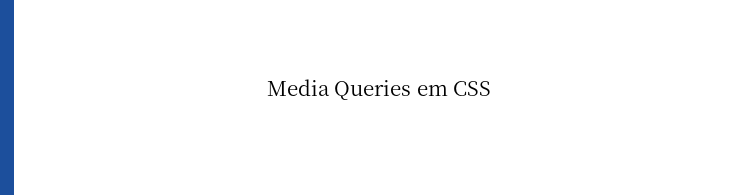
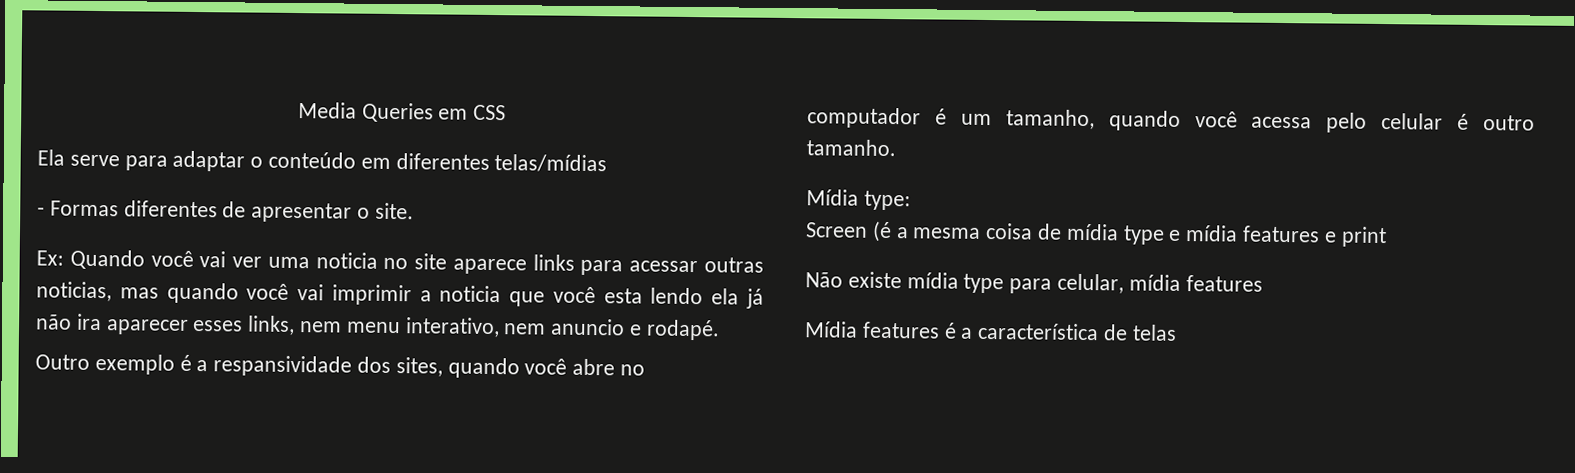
+ Ela serve para adaptar o conteúdo em diferentes telas/mídias
+ - Formas diferentes de apresentar o site.
+ Ex: Quando você vai ver uma noticia no site aparece links para acessar outras noticias, mas quando você vai imprimir a noticia que você esta lendo ela já não ira aparecer esses links, nem menu interativo, nem anuncio e rodapé.
+ Outro exemplo é a respansividade dos sites, quando você abre no computador é um tamanho, quando você acessa pelo celular é outro tamanho.
+ Mídia type:
+ Screen (é a mesma coisa de mídia type e mídia features e print
+ Não existe mídia type para celular, mídia features
+ Mídia features é a característica de telas

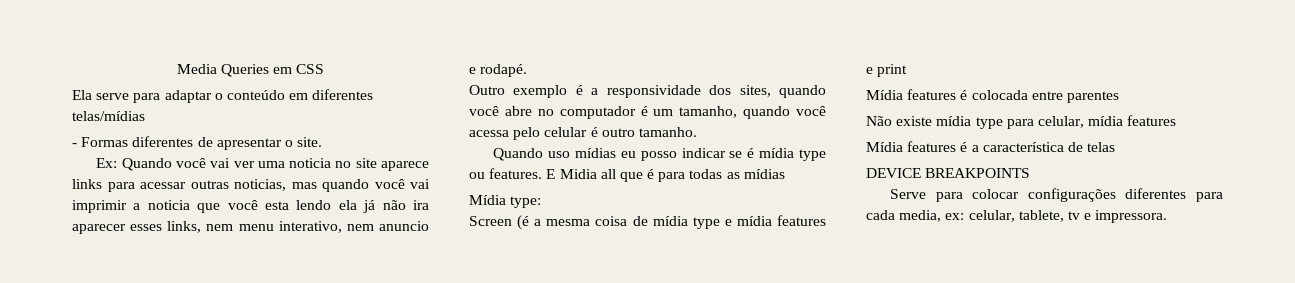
- Outro exemplo é a respansividade dos sites, quando você abre no computador é um tamanho, quando você acessa pelo celular é outro tamanho.
+ Outro exemplo é a responsividade dos sites, quando você abre no computador é um tamanho, quando você acessa pelo celular é outro tamanho.
+ Quando uso mídias eu posso indicar se é mídia type ou features. E Midia all que é para todas as mídias
+ Mídia features é colocada entre parentes
+ DEVICE BREAKPOINTS
+ Serve para colocar configurações diferentes para cada media, ex: celular, tablete, tv e impressora.

